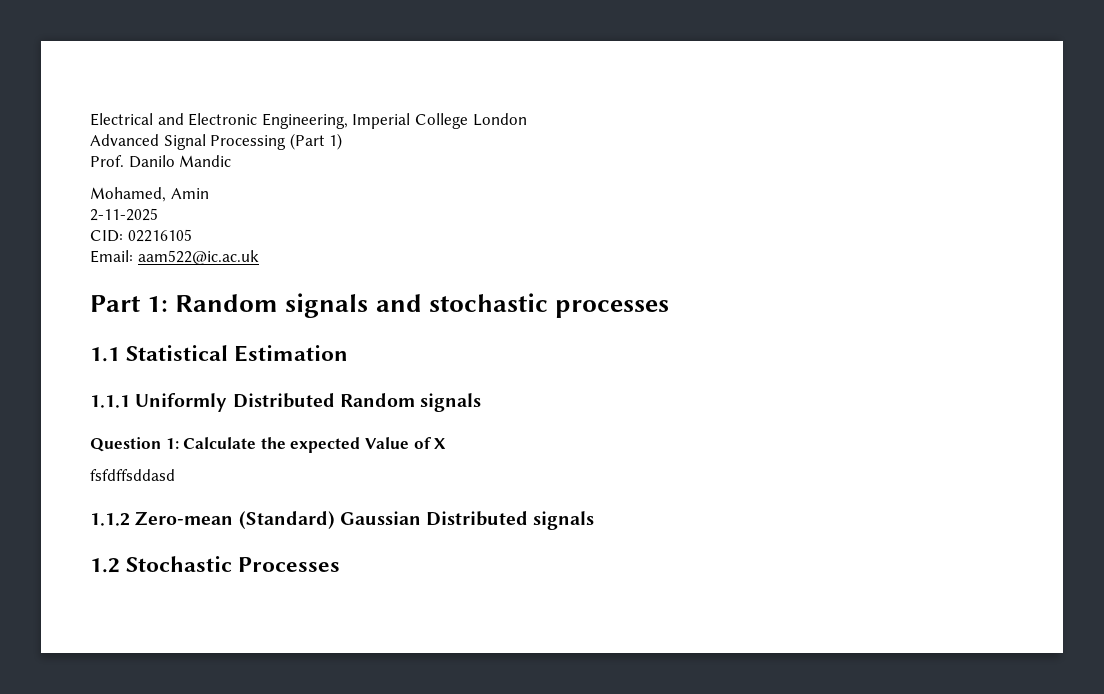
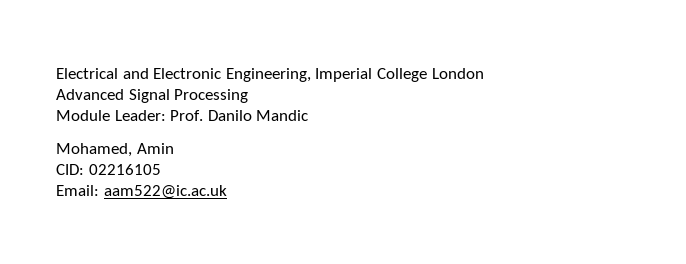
- Advanced Signal Processing (Part 1)
- Prof. Danilo Mandic
+ Advanced Signal Processing
+ Module Leader: Prof. Danilo Mandic
- 2-11-2025
- Part 1: Random signals and stochastic processes
- 1.1 Statistical Estimation
- 1.1.1 Uniformly Distributed Random signals
- Question 1: Calculate the expected Value of X
- fsfdffsddasd
- 1.1.2 Zero-mean (Standard) Gaussian Distributed signals
- 1.2 Stochastic Processes

